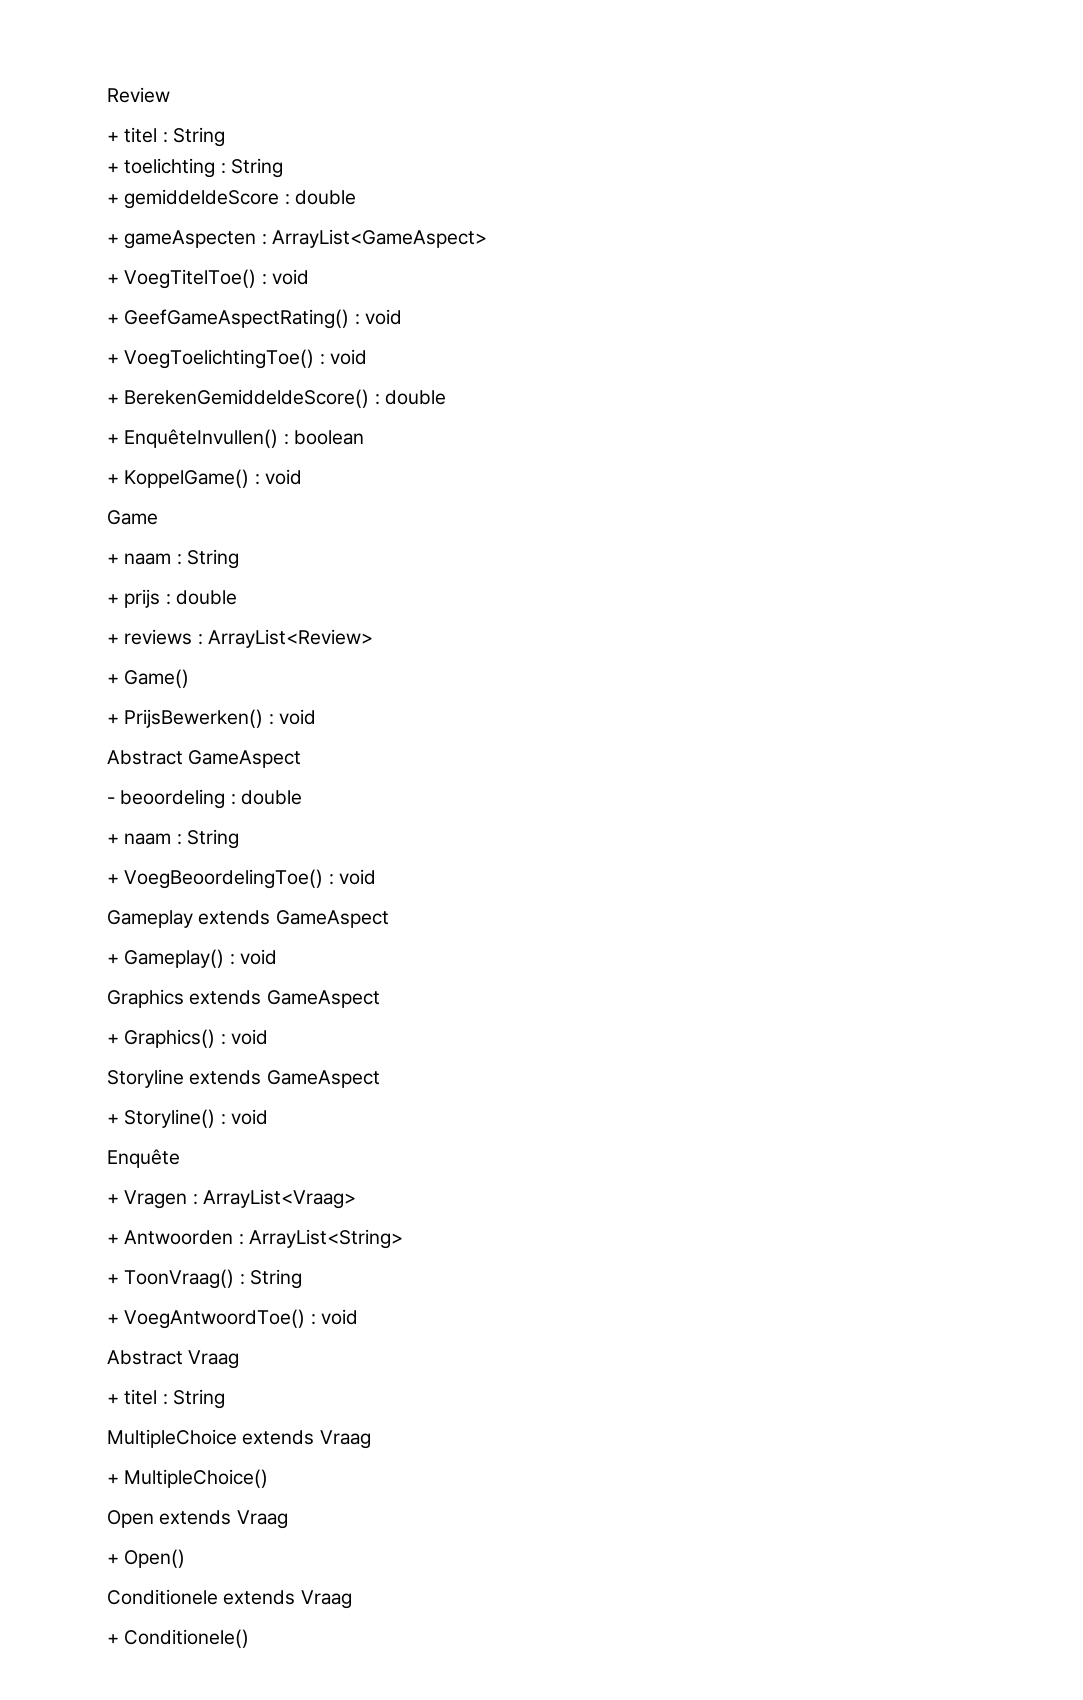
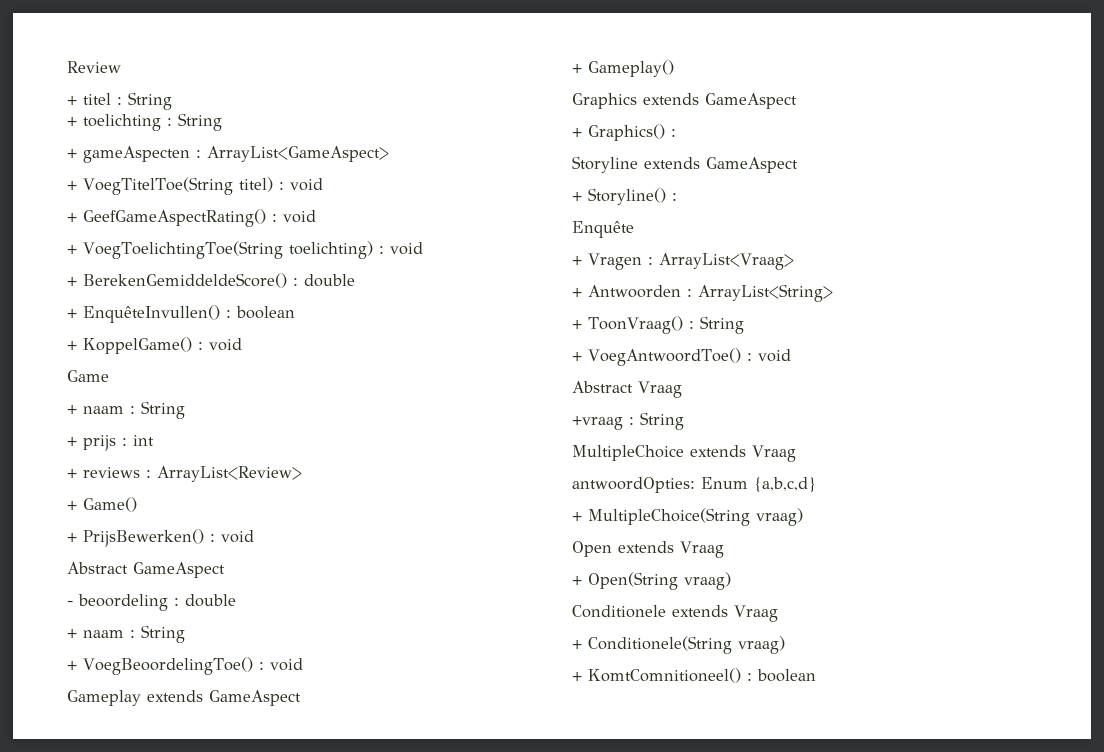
- + gemiddeldeScore : double
- + VoegTitelToe() : void
+ + VoegTitelToe(String titel) : void
- + VoegToelichtingToe() : void
+ + VoegToelichtingToe(String toelichting) : void
- + prijs : double
+ + prijs : int
- + Gameplay() : void
+ + Gameplay()
- + Graphics() : void
+ + Graphics() :
- + Storyline() : void
+ + Storyline() :
  Abstract Vraag
- + titel : String
+ +vraag : String
- + MultipleChoice()
+ antwoordOpties: Enum {a,b,c,d}
+ + MultipleChoice(String vraag)
- + Open()
+ + Open(String vraag)
- + Conditionele()
+ + Conditionele(String vraag)
+ + KomtComnitioneel() : boolean

